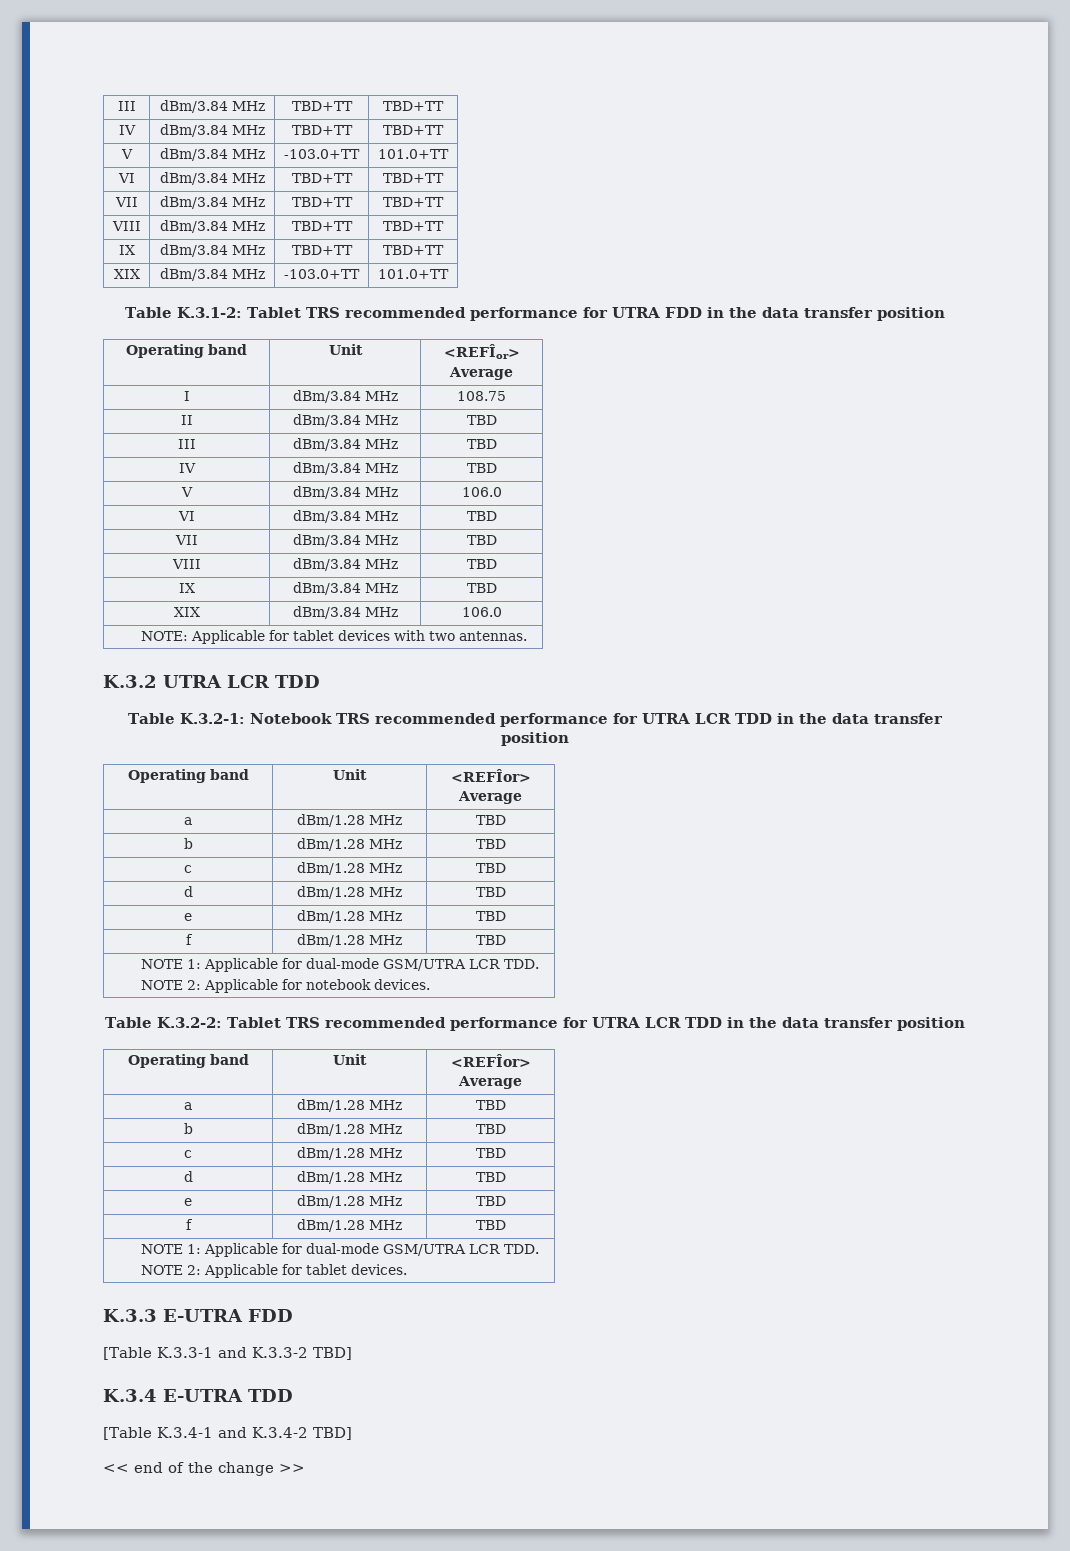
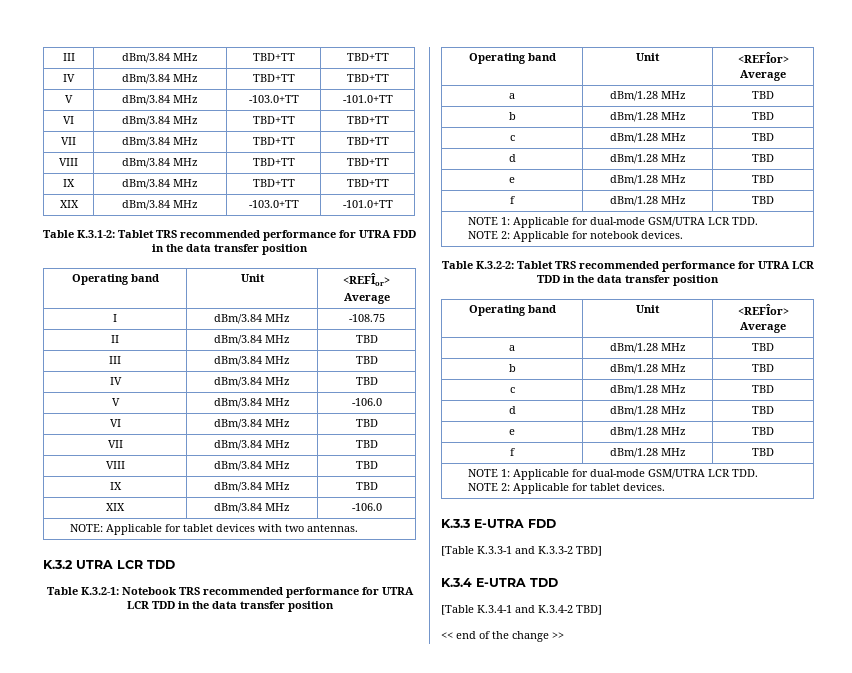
- V | dBm/3.84 MHz | -103.0+TT | 101.0+TT
+ V | dBm/3.84 MHz | -103.0+TT | -101.0+TT
- XIX | dBm/3.84 MHz | -103.0+TT | 101.0+TT
+ XIX | dBm/3.84 MHz | -103.0+TT | -101.0+TT
- I | dBm/3.84 MHz | 108.75
+ I | dBm/3.84 MHz | -108.75
- V | dBm/3.84 MHz | 106.0
+ V | dBm/3.84 MHz | -106.0
- XIX | dBm/3.84 MHz | 106.0
+ XIX | dBm/3.84 MHz | -106.0

